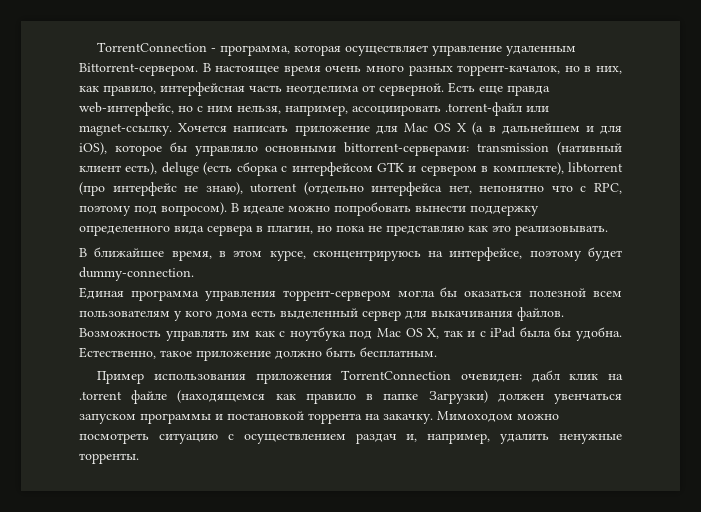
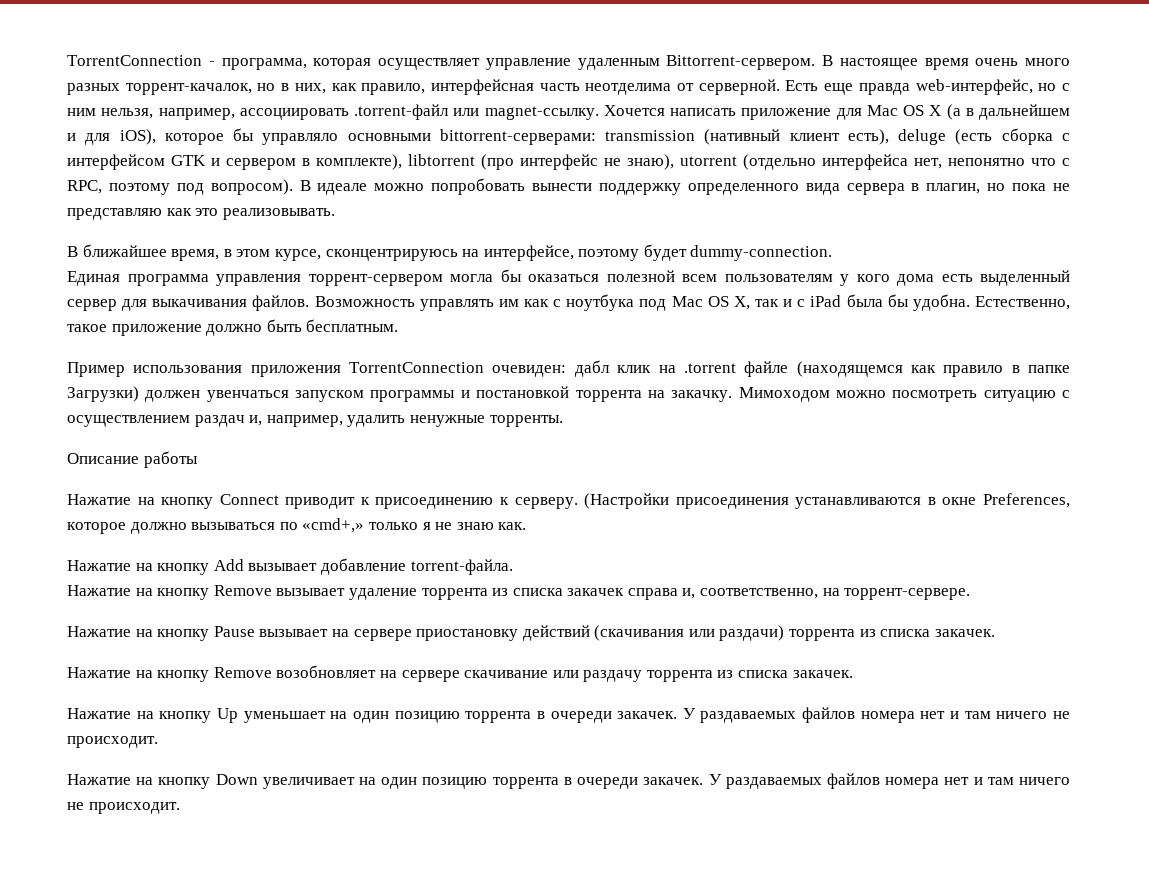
+ Описание работы
+ Нажатие на кнопку Connect приводит к присоединению к серверу. (Настройки присоединения устанавливаются в окне Preferences, которое должно вызываться по «cmd+,» только я не знаю как.
+ Нажатие на кнопку Add вызывает добавление torrent-файла.
+ Нажатие на кнопку Remove вызывает удаление торрента из списка закачек справа и, соответственно, на торрент-сервере.
+ Нажатие на кнопку Pause вызывает на сервере приостановку действий (скачивания или раздачи) торрента из списка закачек.
+ Нажатие на кнопку Remove возобновляет на сервере скачивание или раздачу торрента из списка закачек.
+ Нажатие на кнопку Up уменьшает на один позицию торрента в очереди закачек. У раздаваемых файлов номера нет и там ничего не происходит.
+ Нажатие на кнопку Down увеличивает на один позицию торрента в очереди закачек. У раздаваемых файлов номера нет и там ничего не происходит.

